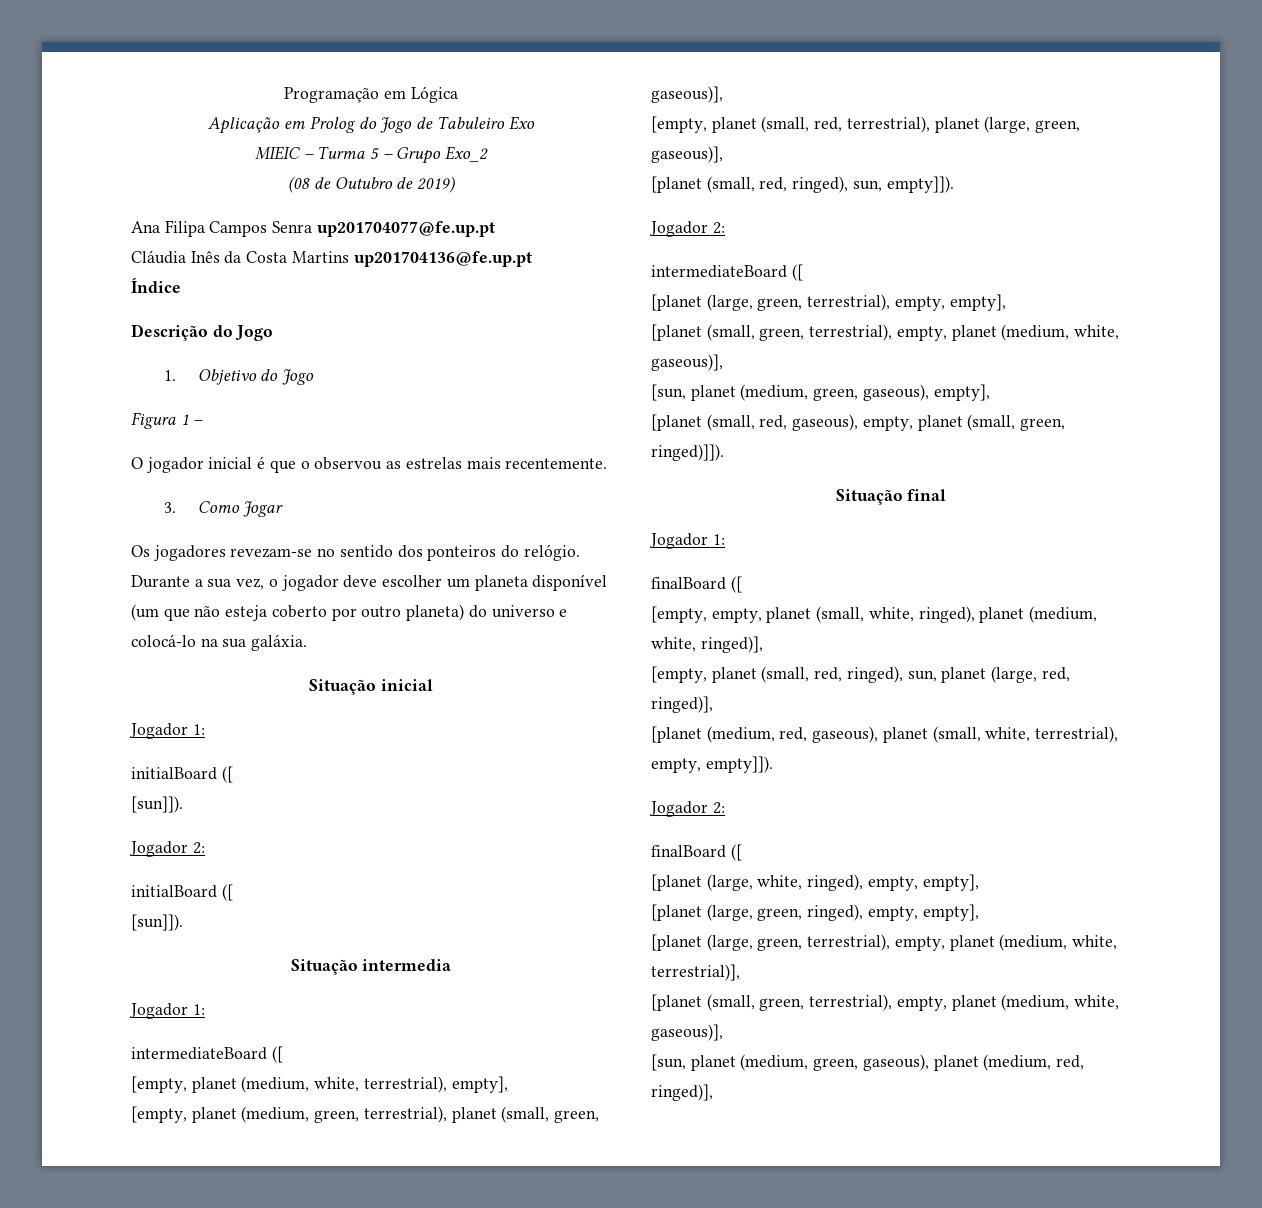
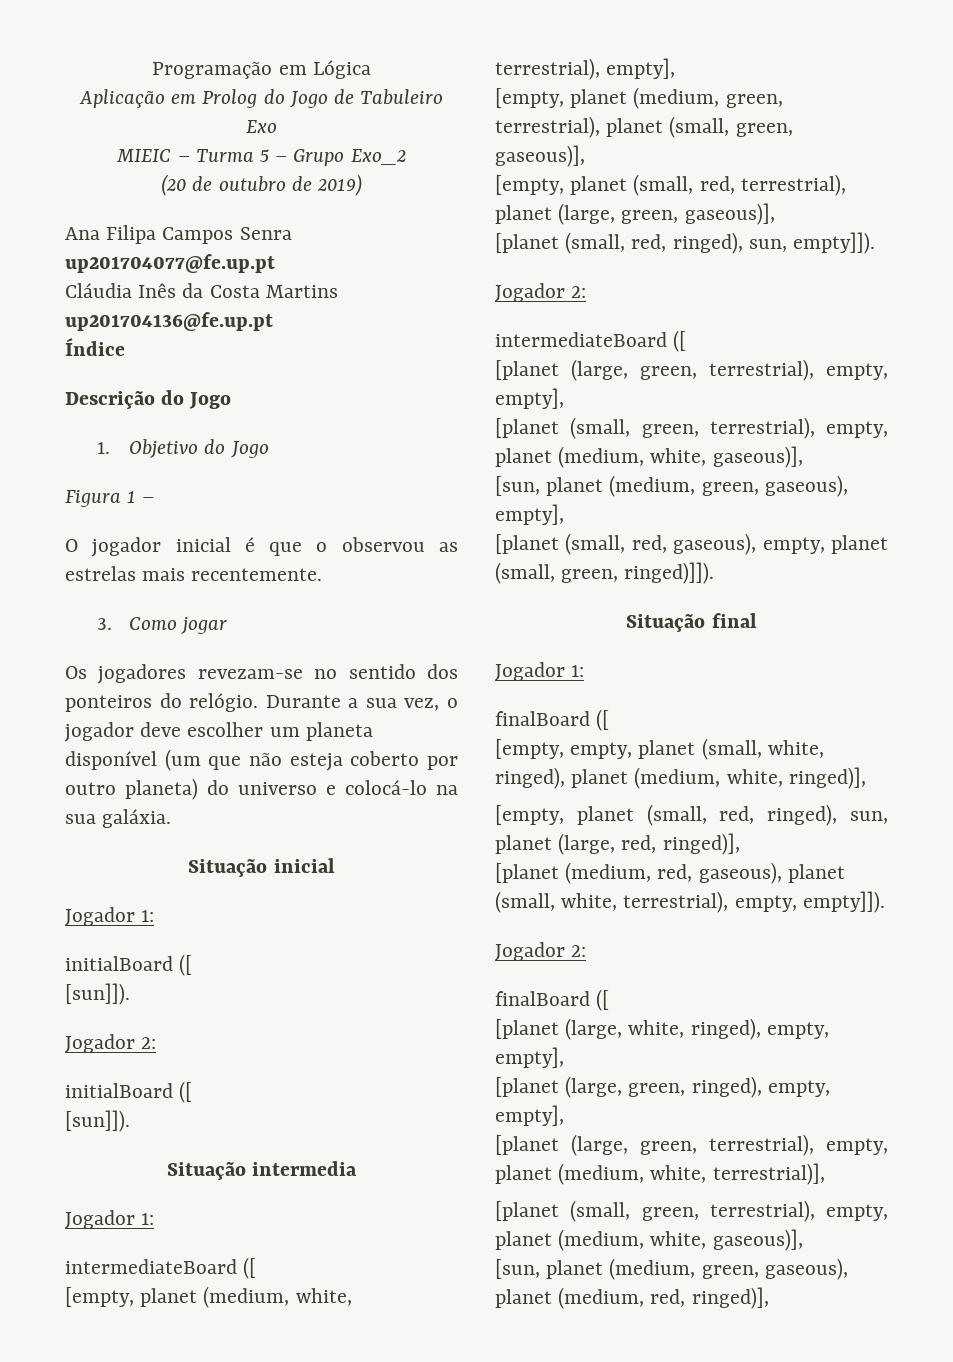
- (08 de Outubro de 2019)
+ (20 de outubro de 2019)
- 3. Como Jogar
+ 3. Como jogar

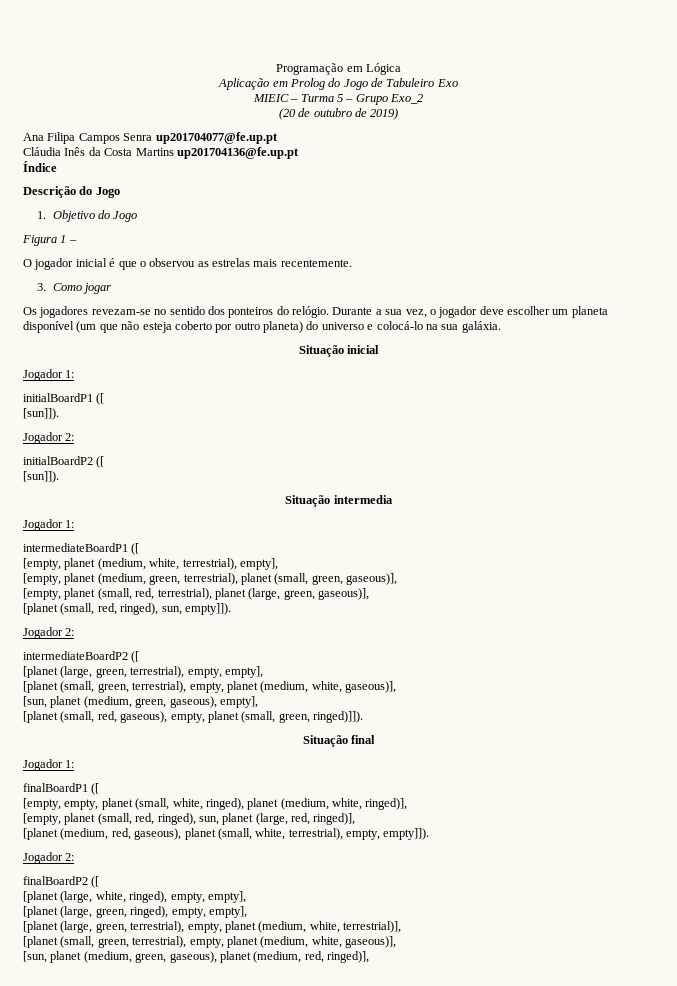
  Situação inicial
  Jogador 1:
- initialBoard ([
+ initialBoardP1 ([
  [sun]]).
  Jogador 2:
- initialBoard ([
+ initialBoardP2 ([
  Situação intermedia
  Jogador 1:
- intermediateBoard ([
+ intermediateBoardP1 ([
  [planet (small, red, ringed), sun, empty]]).
  Jogador 2:
- intermediateBoard ([
+ intermediateBoardP2 ([
  Situação final
  Jogador 1:
- finalBoard ([
+ finalBoardP1 ([
  [planet (medium, red, gaseous), planet (small, white, terrestrial), empty, empty]]).
  Jogador 2:
- finalBoard ([
+ finalBoardP2 ([

